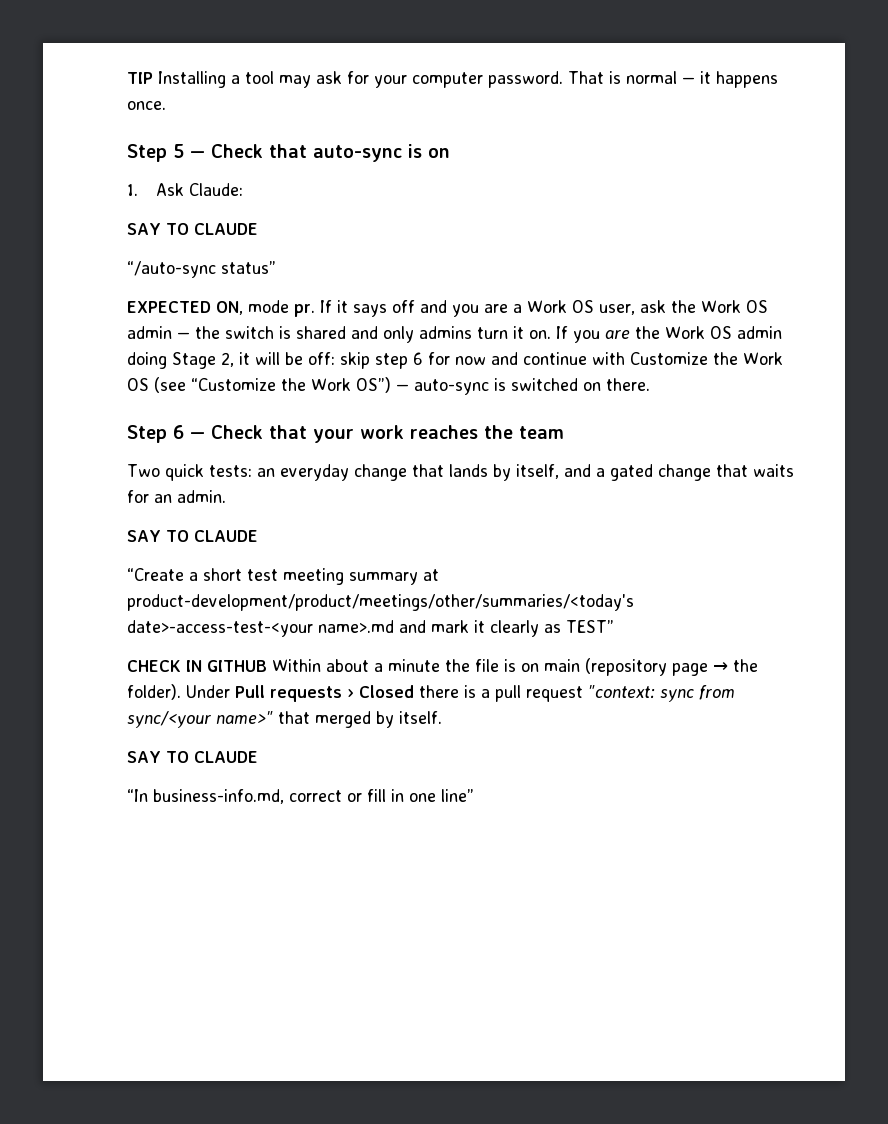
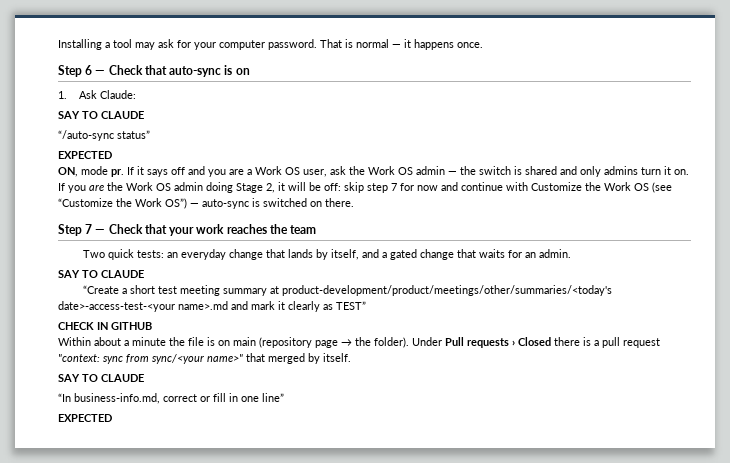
- TIP Installing a tool may ask for your computer password.
+ Installing a tool may ask for your computer password.
- Step 5 — Check that auto-sync is on
+ Step 6 — Check that auto-sync is on
  “/auto-sync status”
- EXPECTED ON, mode pr.
+ EXPECTED
+ ON, mode pr.
- If you are the Work OS admin doing Stage 2, it will be off: skip step 6 for now and continue with Customize the Work OS (see “Customize the Work OS”) — auto-sync is switched on there.
+ If you are the Work OS admin doing Stage 2, it will be off: skip step 7 for now and continue with Customize the Work OS (see “Customize the Work OS”) — auto-sync is switched on there.
- Step 6 — Check that your work reaches the team
+ Step 7 — Check that your work reaches the team
- CHECK IN GITHUB Within about a minute the file is on main (repository page → the folder).
+ CHECK IN GITHUB
+ Within about a minute the file is on main (repository page → the folder).
  “In business-info.md, correct or fill in one line”
+ EXPECTED

